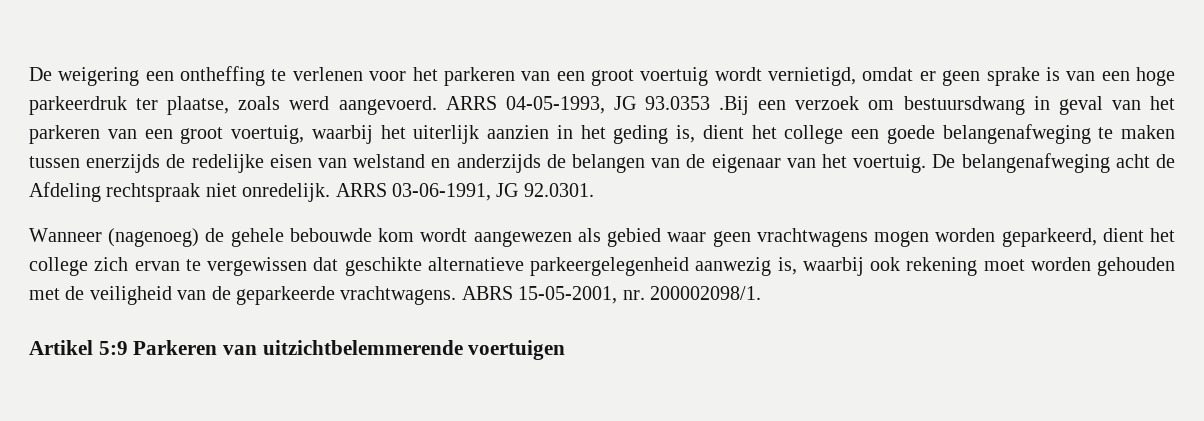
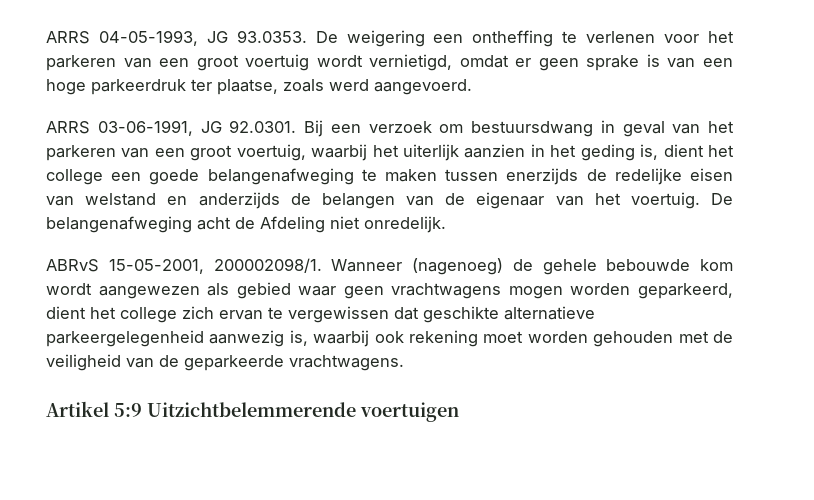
- De weigering een ontheffing te verlenen voor het parkeren van een groot voertuig wordt vernietigd, omdat er geen sprake is van een hoge parkeerdruk ter plaatse, zoals werd aangevoerd. ARRS 04-05-1993, JG 93.0353 .Bij een verzoek om bestuursdwang in geval van het parkeren van een groot voertuig, waarbij het uiterlijk aanzien in het geding is, dient het college een goede belangenafweging te maken tussen enerzijds de redelijke eisen van welstand en anderzijds de belangen van de eigenaar van het voertuig.
+ ARRS 04-05-1993, JG 93.0353. De weigering een ontheffing te verlenen voor het parkeren van een groot voertuig wordt vernietigd, omdat er geen sprake is van een hoge parkeerdruk ter plaatse, zoals werd aangevoerd.
+ ARRS 03-06-1991, JG 92.0301. Bij een verzoek om bestuursdwang in geval van het parkeren van een groot voertuig, waarbij het uiterlijk aanzien in het geding is, dient het college een goede belangenafweging te maken tussen enerzijds de redelijke eisen van welstand en anderzijds de belangen van de eigenaar van het voertuig.
- De belangenafweging acht de Afdeling rechtspraak niet onredelijk. ARRS 03-06-1991, JG 92.0301.
- Wanneer (nagenoeg) de gehele bebouwde kom wordt aangewezen als gebied waar geen vrachtwagens mogen worden geparkeerd, dient het college zich ervan te vergewissen dat geschikte alternatieve parkeergelegenheid aanwezig is, waarbij ook rekening moet worden gehouden met de veiligheid van de geparkeerde vrachtwagens. ABRS 15-05-2001, nr. 200002098/1.
+ De belangenafweging acht de Afdeling niet onredelijk.
+ ABRvS 15-05-2001, 200002098/1. Wanneer (nagenoeg) de gehele bebouwde kom wordt aangewezen als gebied waar geen vrachtwagens mogen worden geparkeerd, dient het college zich ervan te vergewissen dat geschikte alternatieve parkeergelegenheid aanwezig is, waarbij ook rekening moet worden gehouden met de veiligheid van de geparkeerde vrachtwagens.
- Artikel 5:9 Parkeren van uitzichtbelemmerende voertuigen
+ Artikel 5:9 Uitzichtbelemmerende voertuigen

